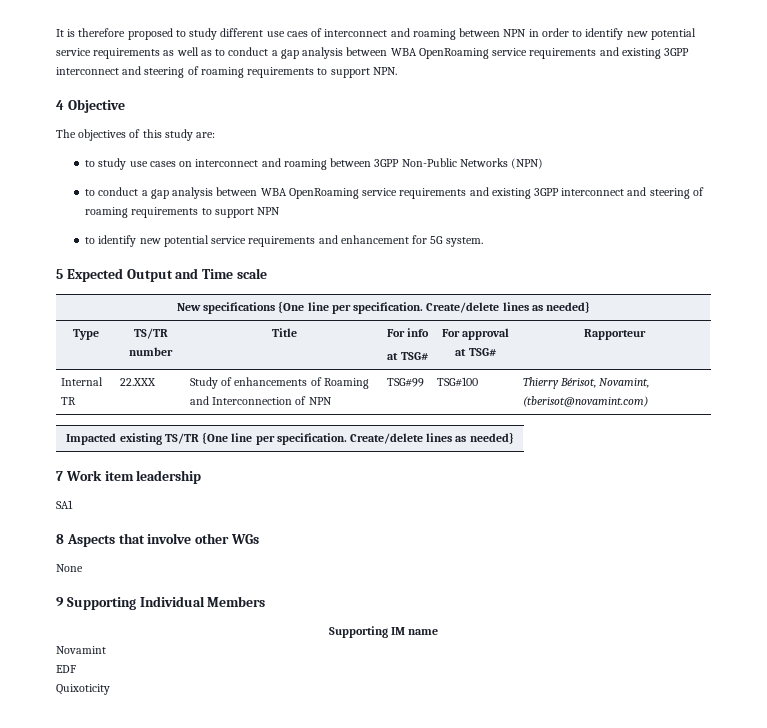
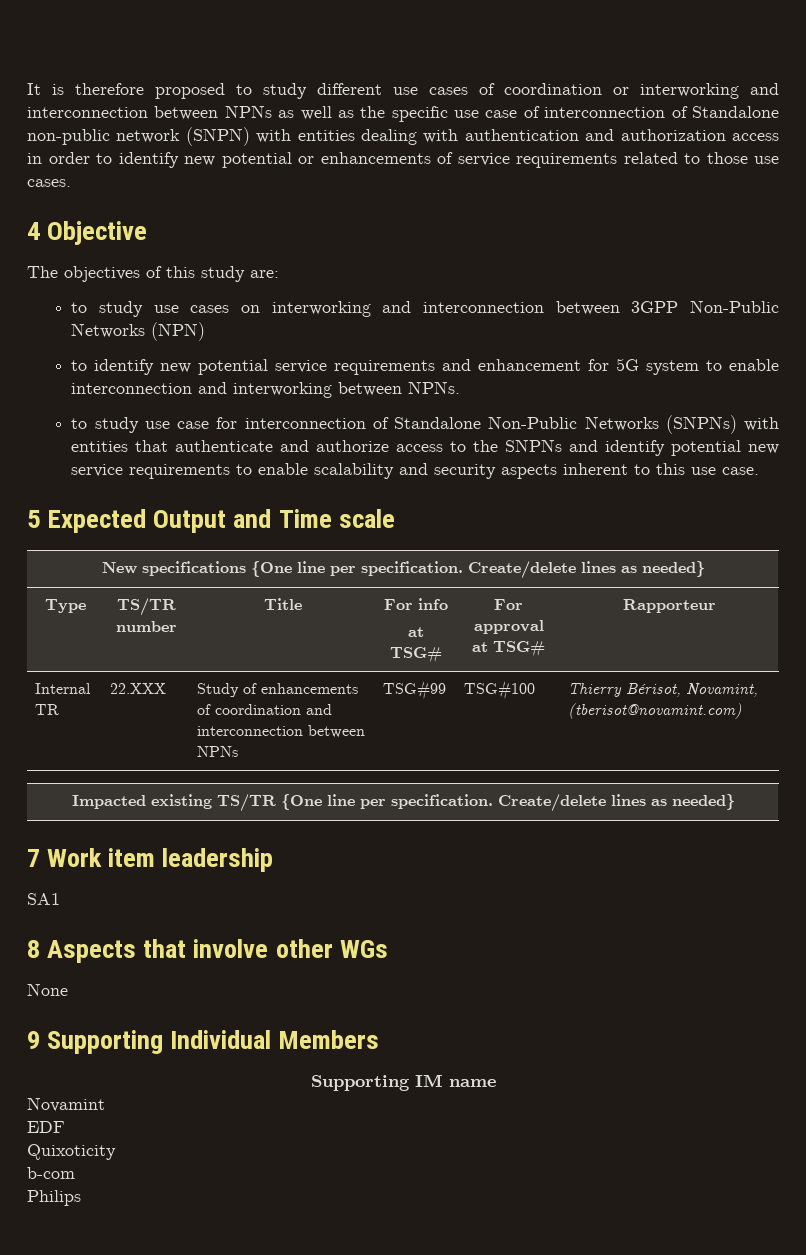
- It is therefore proposed to study different use caes of interconnect and roaming between NPN in order to identify new potential service requirements as well as to conduct a gap analysis between WBA OpenRoaming service requirements and existing 3GPP interconnect and steering of roaming requirements to support NPN.
+ It is therefore proposed to study different use cases of coordination or interworking and interconnection between NPNs as well as the specific use case of interconnection of Standalone non-public network (SNPN) with entities dealing with authentication and authorization access in order to identify new potential or enhancements of service requirements related to those use cases.
- to study use cases on interconnect and roaming between 3GPP Non-Public Networks (NPN)
+ to study use cases on interworking and interconnection between 3GPP Non-Public Networks (NPN)
- to conduct a gap analysis between WBA OpenRoaming service requirements and existing 3GPP interconnect and steering of roaming requirements to support NPN
- to identify new potential service requirements and enhancement for 5G system.
+ to identify new potential service requirements and enhancement for 5G system to enable interconnection and interworking between NPNs.
+ to study use case for interconnection of Standalone Non-Public Networks (SNPNs) with entities that authenticate and authorize access to the SNPNs and identify potential new service requirements to enable scalability and security aspects inherent to this use case.
- Internal TR | 22.XXX | Study of enhancements of Roaming and Interconnection of NPN | TSG#99 | TSG#100 | Thierry Bérisot, Novamint, (tberisot@novamint.com)
+ Internal TR | 22.XXX | Study of enhancements of coordination and interconnection between NPNs | TSG#99 | TSG#100 | Thierry Bérisot, Novamint, (tberisot@novamint.com)
+ b-com
+ Philips

